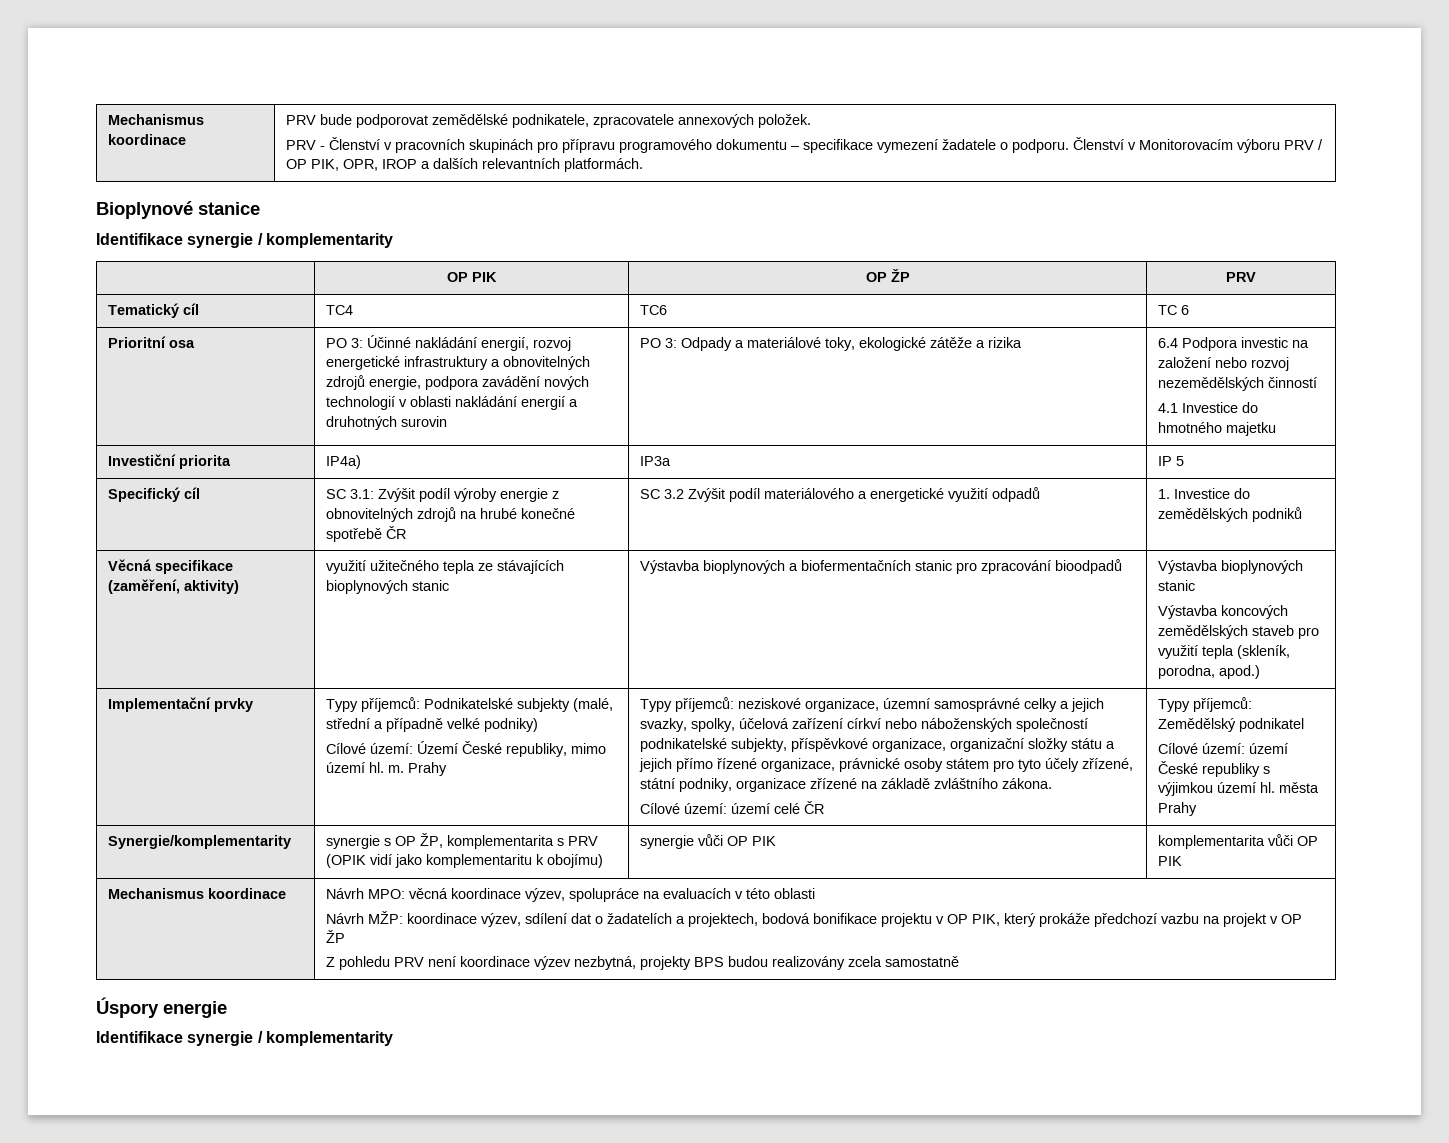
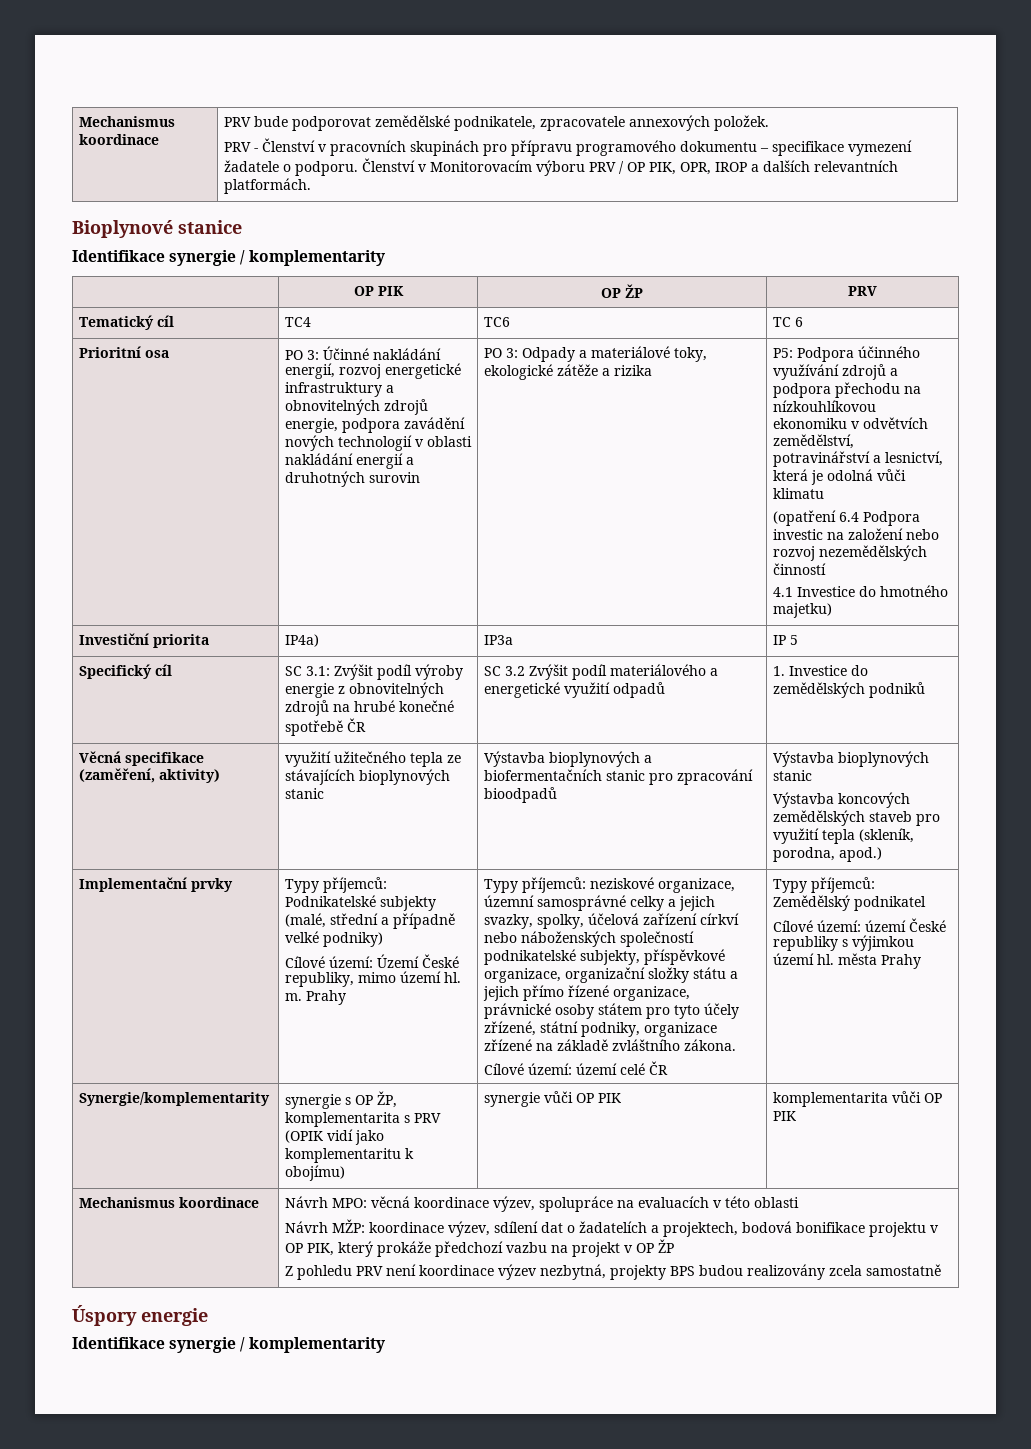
- 6.4 Podpora investic na založení nebo rozvoj nezemědělských činností
+ P5: Podpora účinného využívání zdrojů a podpora přechodu na nízkouhlíkovou ekonomiku v odvětvích zemědělství, potravinářství a lesnictví, která je odolná vůči klimatu
+ (opatření 6.4 Podpora investic na založení nebo rozvoj nezemědělských činností
- 4.1 Investice do hmotného majetku
+ 4.1 Investice do hmotného majetku)

